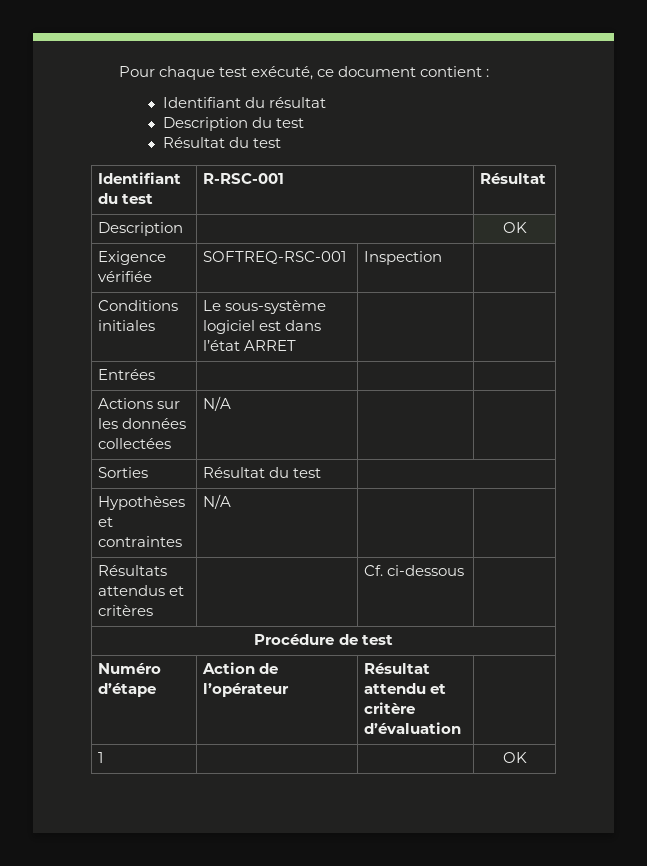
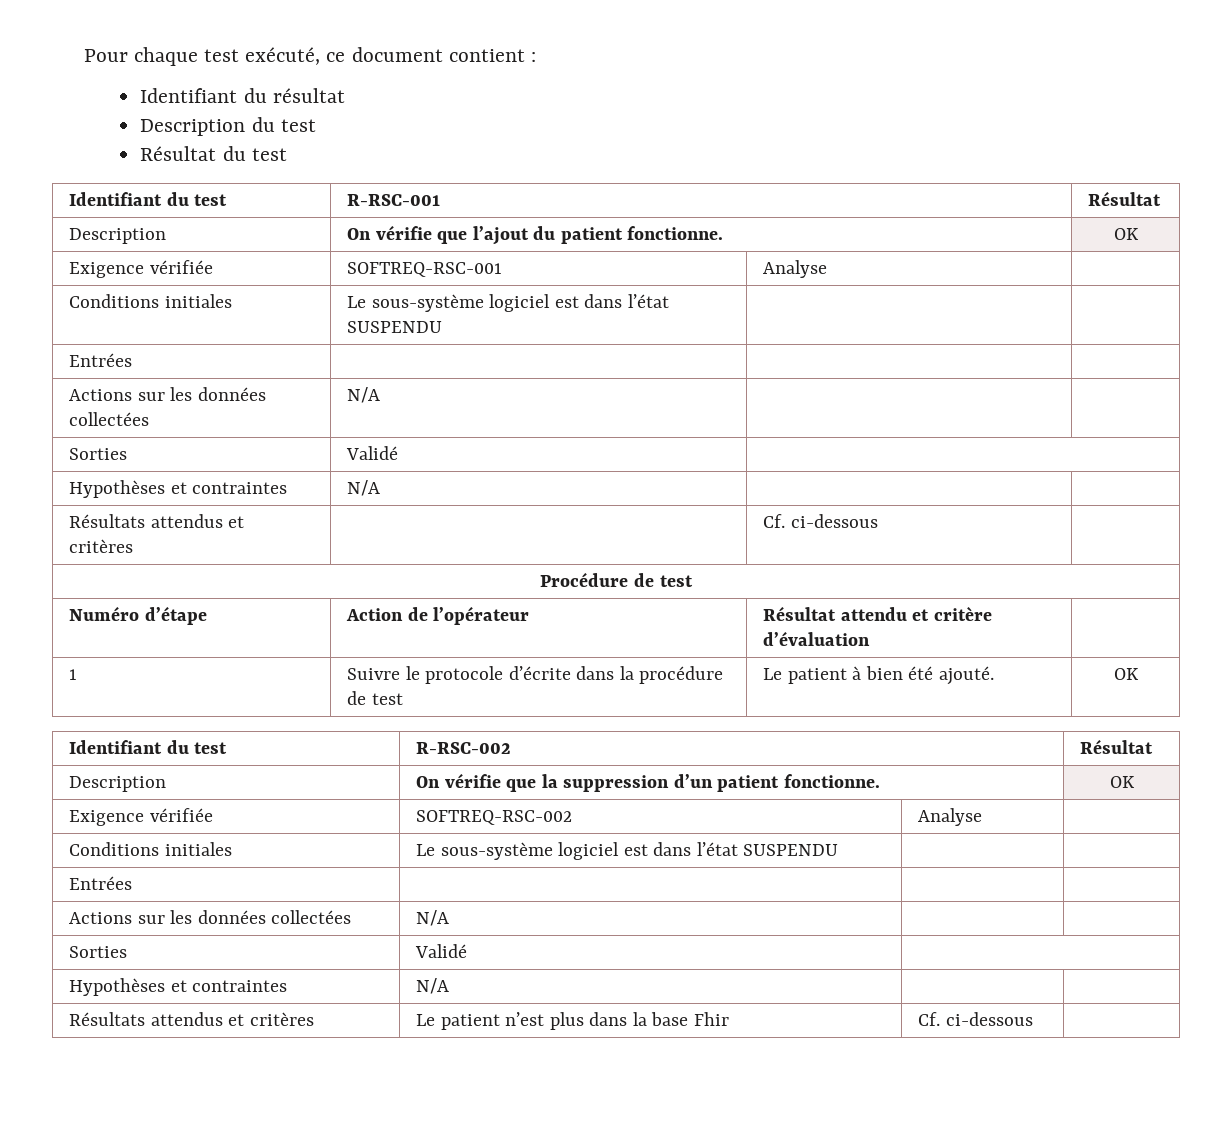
- Description | | OK
+ Description | On vérifie que l’ajout du patient fonctionne. | OK
- Exigence vérifiée | SOFTREQ-RSC-001 | Inspection |
- Conditions initiales | Le sous-système logiciel est dans l’état ARRET | |
+ Exigence vérifiée | SOFTREQ-RSC-001 | Analyse |
+ Conditions initiales | Le sous-système logiciel est dans l’état SUSPENDU | |
  Entrées | | |
  Actions sur les données collectées | N/A | |
- Sorties | Résultat du test |
+ Sorties | Validé |
- 1 | | | OK
+ 1 | Suivre le protocole d’écrite dans la procédure de test | Le patient à bien été ajouté. | OK
+ Identifiant du test | R-RSC-002 | Résultat
+ Description | On vérifie que la suppression d’un patient fonctionne. | OK
+ Exigence vérifiée | SOFTREQ-RSC-002 | Analyse |
+ Conditions initiales | Le sous-système logiciel est dans l’état SUSPENDU | |
+ Entrées | | |
+ Actions sur les données collectées | N/A | |
+ Sorties | Validé |
+ Hypothèses et contraintes | N/A | |
+ Résultats attendus et critères | Le patient n’est plus dans la base Fhir | Cf. ci-dessous |

